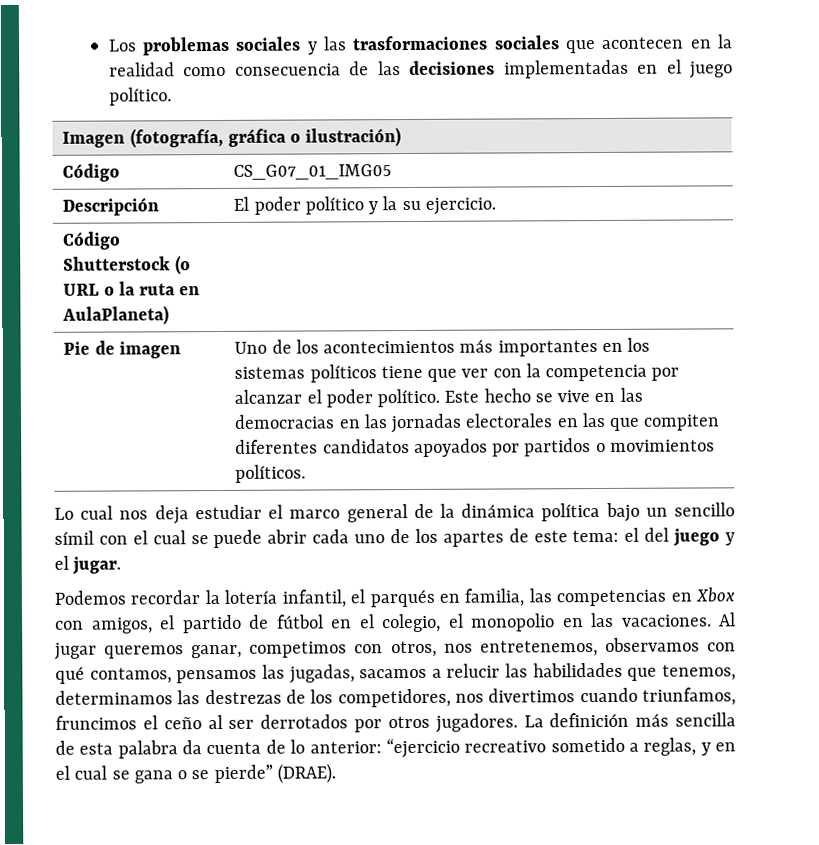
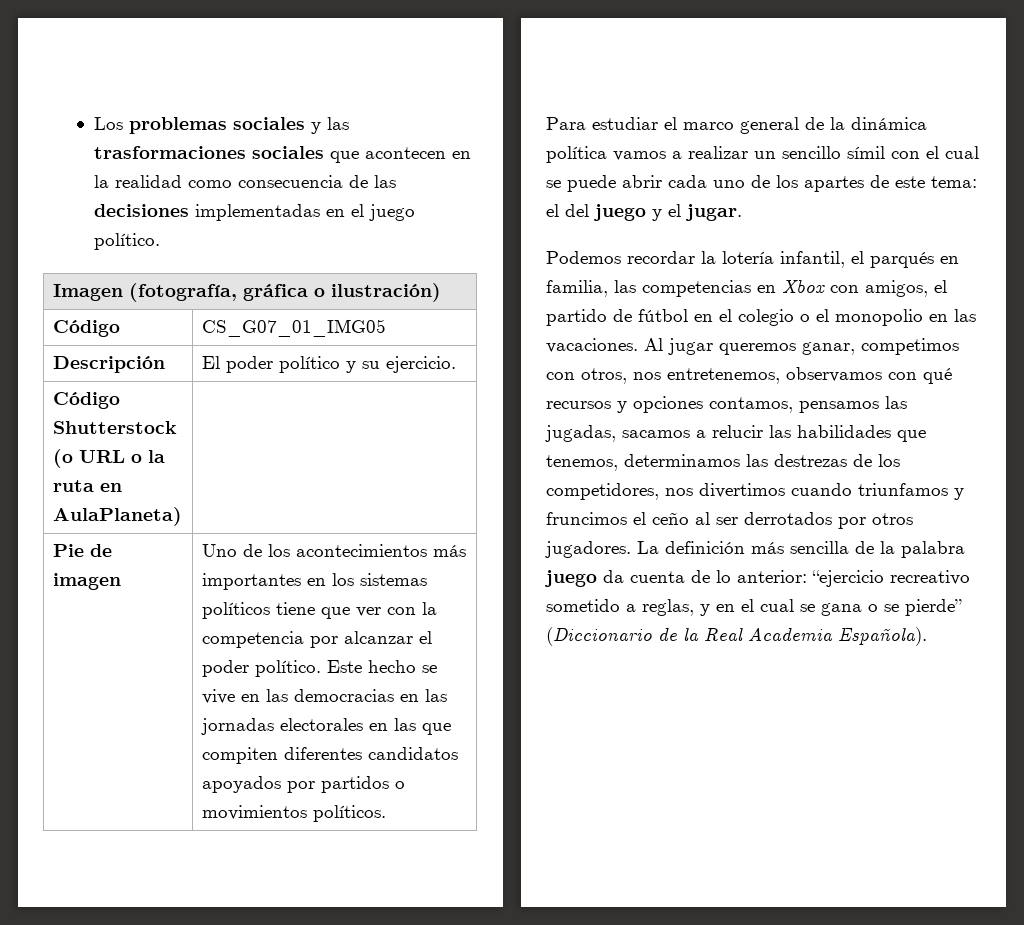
- Descripción | El poder político y la su ejercicio.
+ Descripción | El poder político y su ejercicio.
- Lo cual nos deja estudiar el marco general de la dinámica política bajo un sencillo símil con el cual se puede abrir cada uno de los apartes de este tema: el del juego y el jugar.
+ Para estudiar el marco general de la dinámica política vamos a realizar un sencillo símil con el cual se puede abrir cada uno de los apartes de este tema: el del juego y el jugar.
- Podemos recordar la lotería infantil, el parqués en familia, las competencias en Xbox con amigos, el partido de fútbol en el colegio, el monopolio en las vacaciones.
+ Podemos recordar la lotería infantil, el parqués en familia, las competencias en Xbox con amigos, el partido de fútbol en el colegio o el monopolio en las vacaciones.
- Al jugar queremos ganar, competimos con otros, nos entretenemos, observamos con qué contamos, pensamos las jugadas, sacamos a relucir las habilidades que tenemos, determinamos las destrezas de los competidores, nos divertimos cuando triunfamos, fruncimos el ceño al ser derrotados por otros jugadores.
+ Al jugar queremos ganar, competimos con otros, nos entretenemos, observamos con qué recursos y opciones contamos, pensamos las jugadas, sacamos a relucir las habilidades que tenemos, determinamos las destrezas de los competidores, nos divertimos cuando triunfamos y fruncimos el ceño al ser derrotados por otros jugadores.
- La definición más sencilla de esta palabra da cuenta de lo anterior: “ejercicio recreativo sometido a reglas, y en el cual se gana o se pierde” (DRAE).
+ La definición más sencilla de la palabra juego da cuenta de lo anterior: “ejercicio recreativo sometido a reglas, y en el cual se gana o se pierde” (Diccionario de la Real Academia Española).

